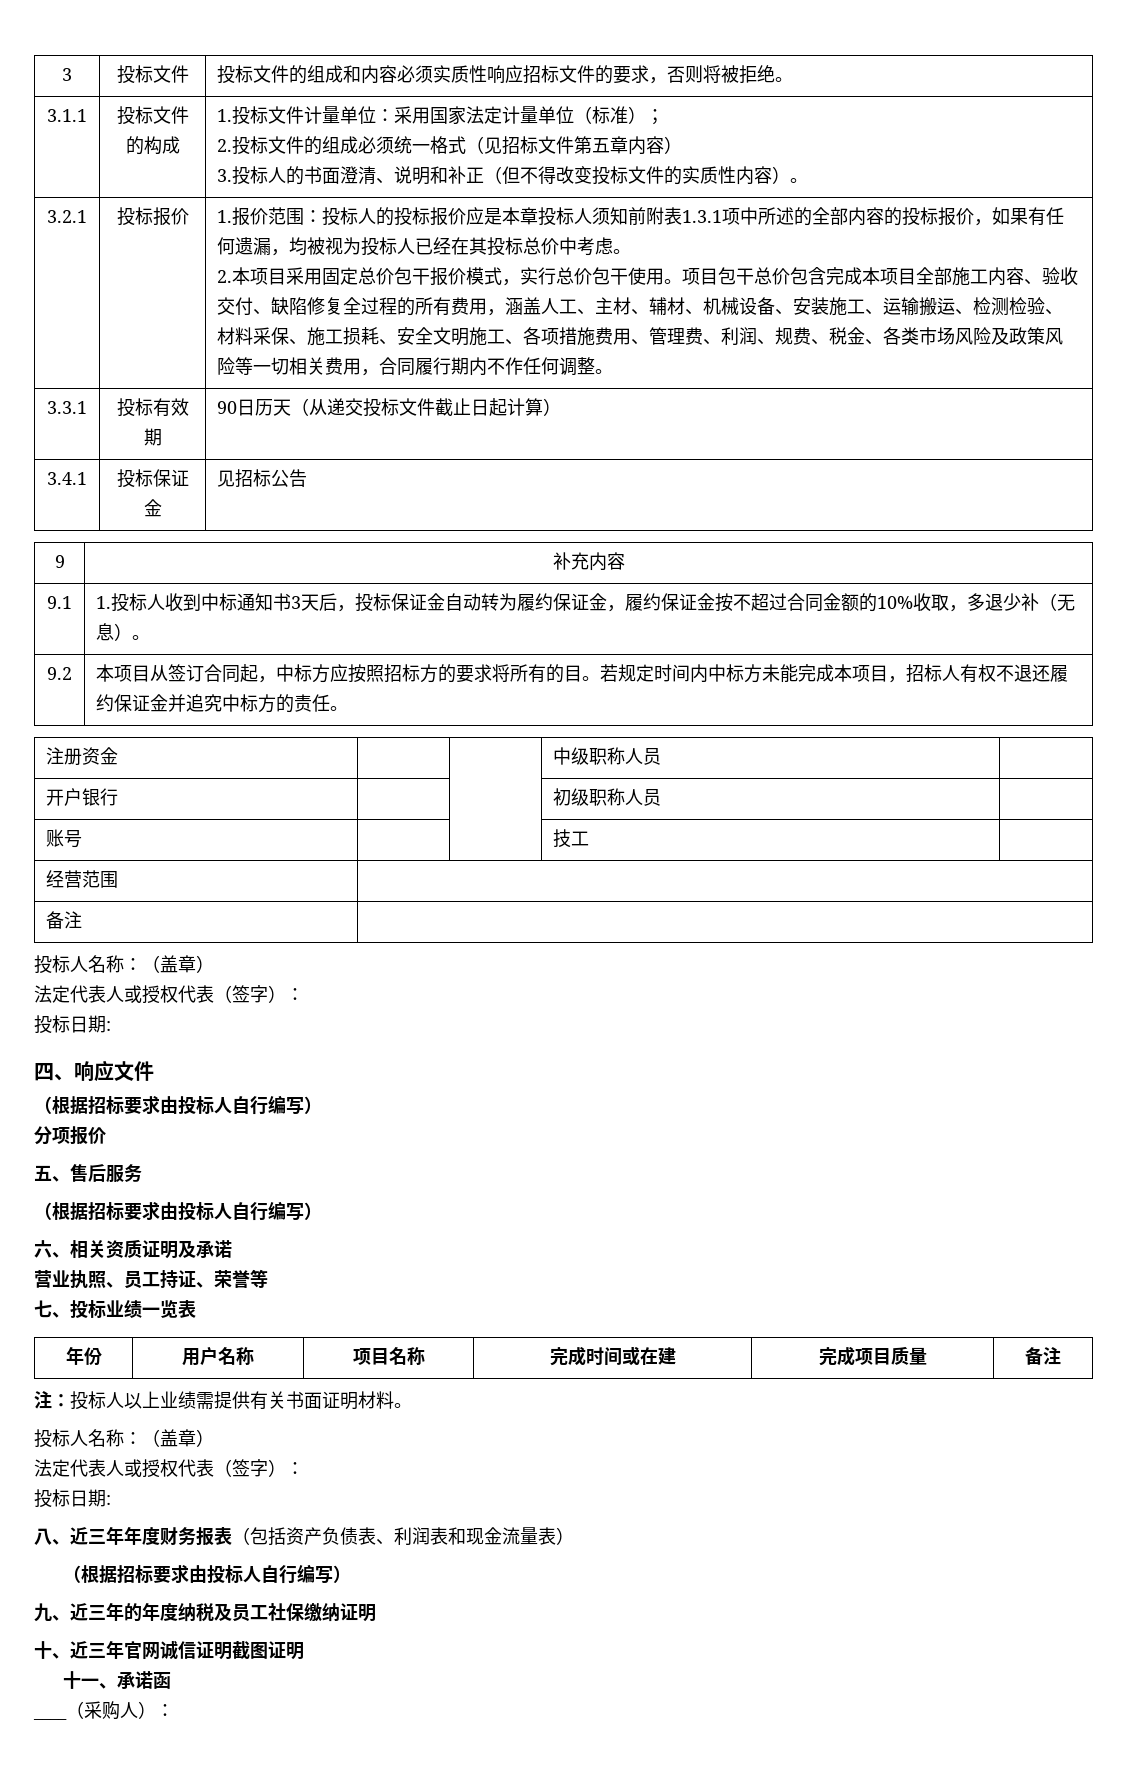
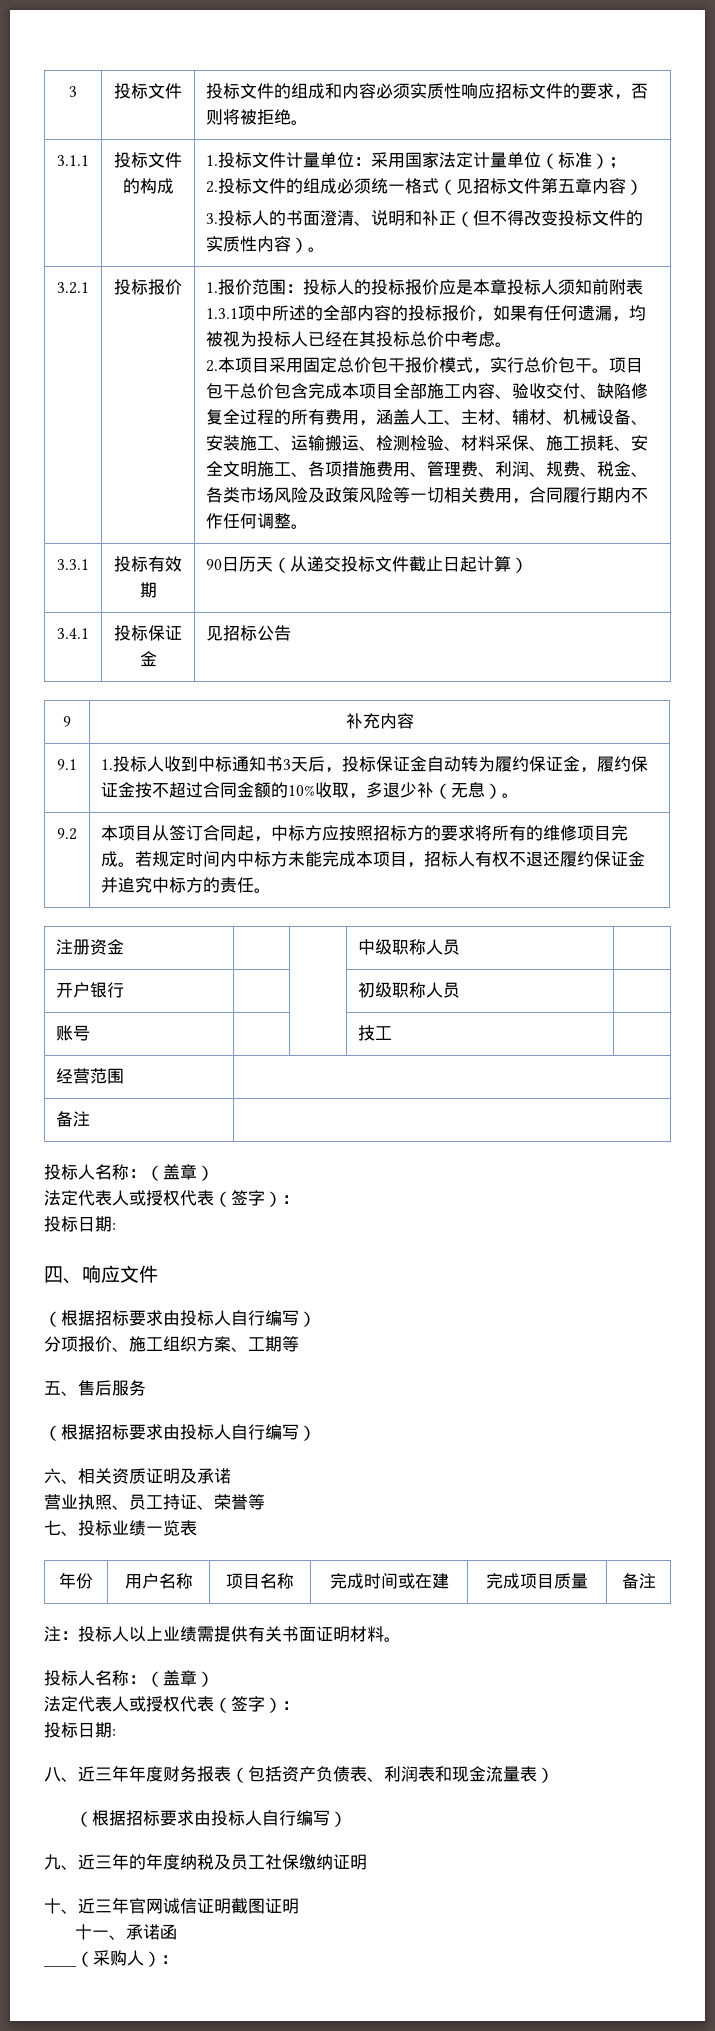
- 2.本项目采用固定总价包干报价模式，实行总价包干使用。
+ 2.本项目采用固定总价包干报价模式，实行总价包干。
- 9.2 | 本项目从签订合同起，中标方应按照招标方的要求将所有的目。若规定时间内中标方未能完成本项目，招标人有权不退还履约保证金并追究中标方的责任。
+ 9.2 | 本项目从签订合同起，中标方应按照招标方的要求将所有的维修项目完成。若规定时间内中标方未能完成本项目，招标人有权不退还履约保证金并追究中标方的责任。
- 分项报价
+ 分项报价、施工组织方案、工期等

